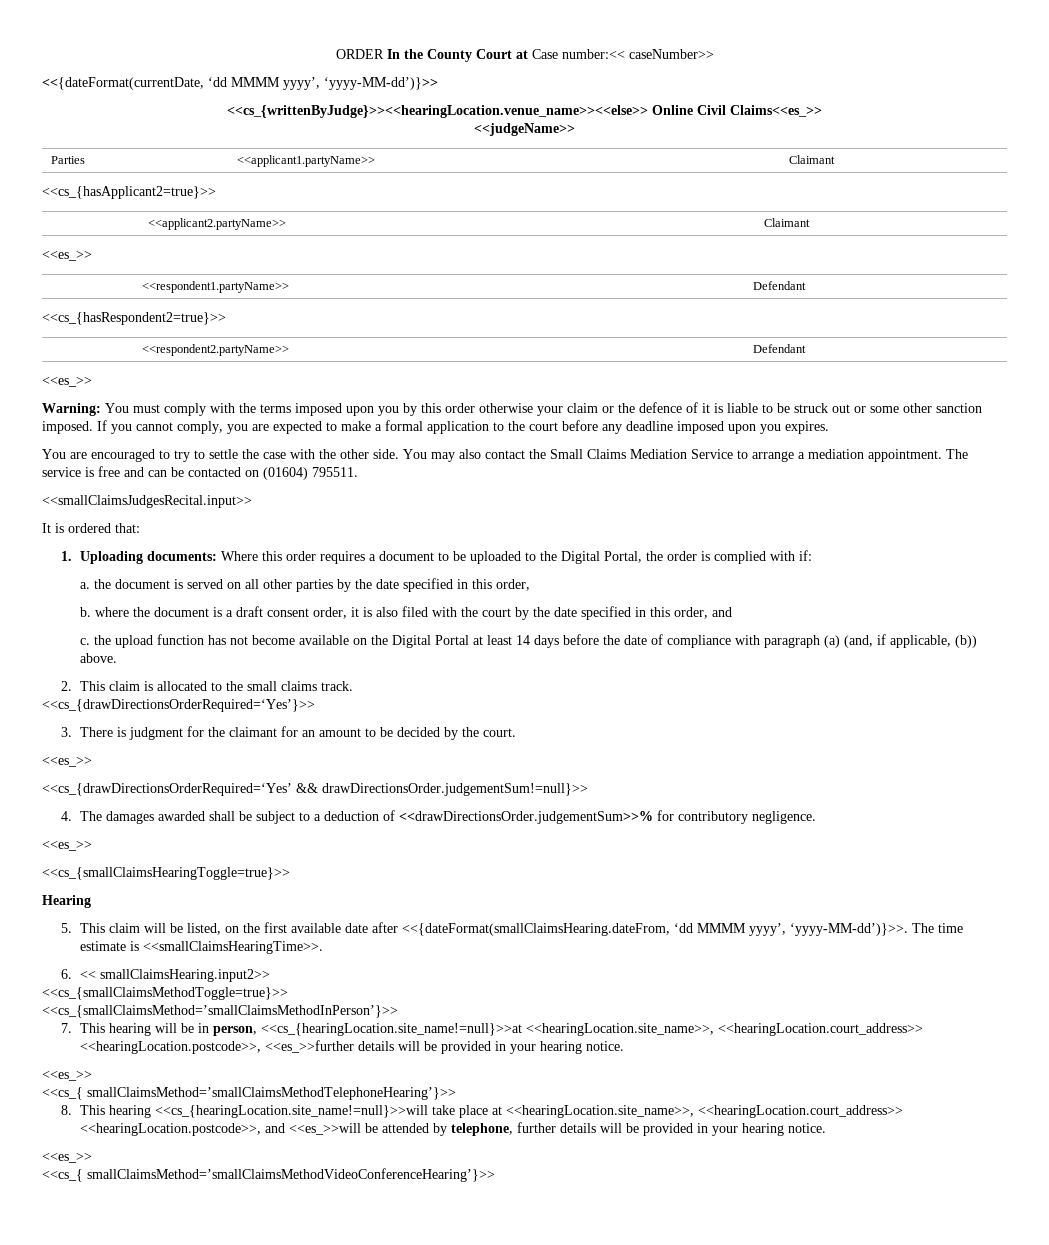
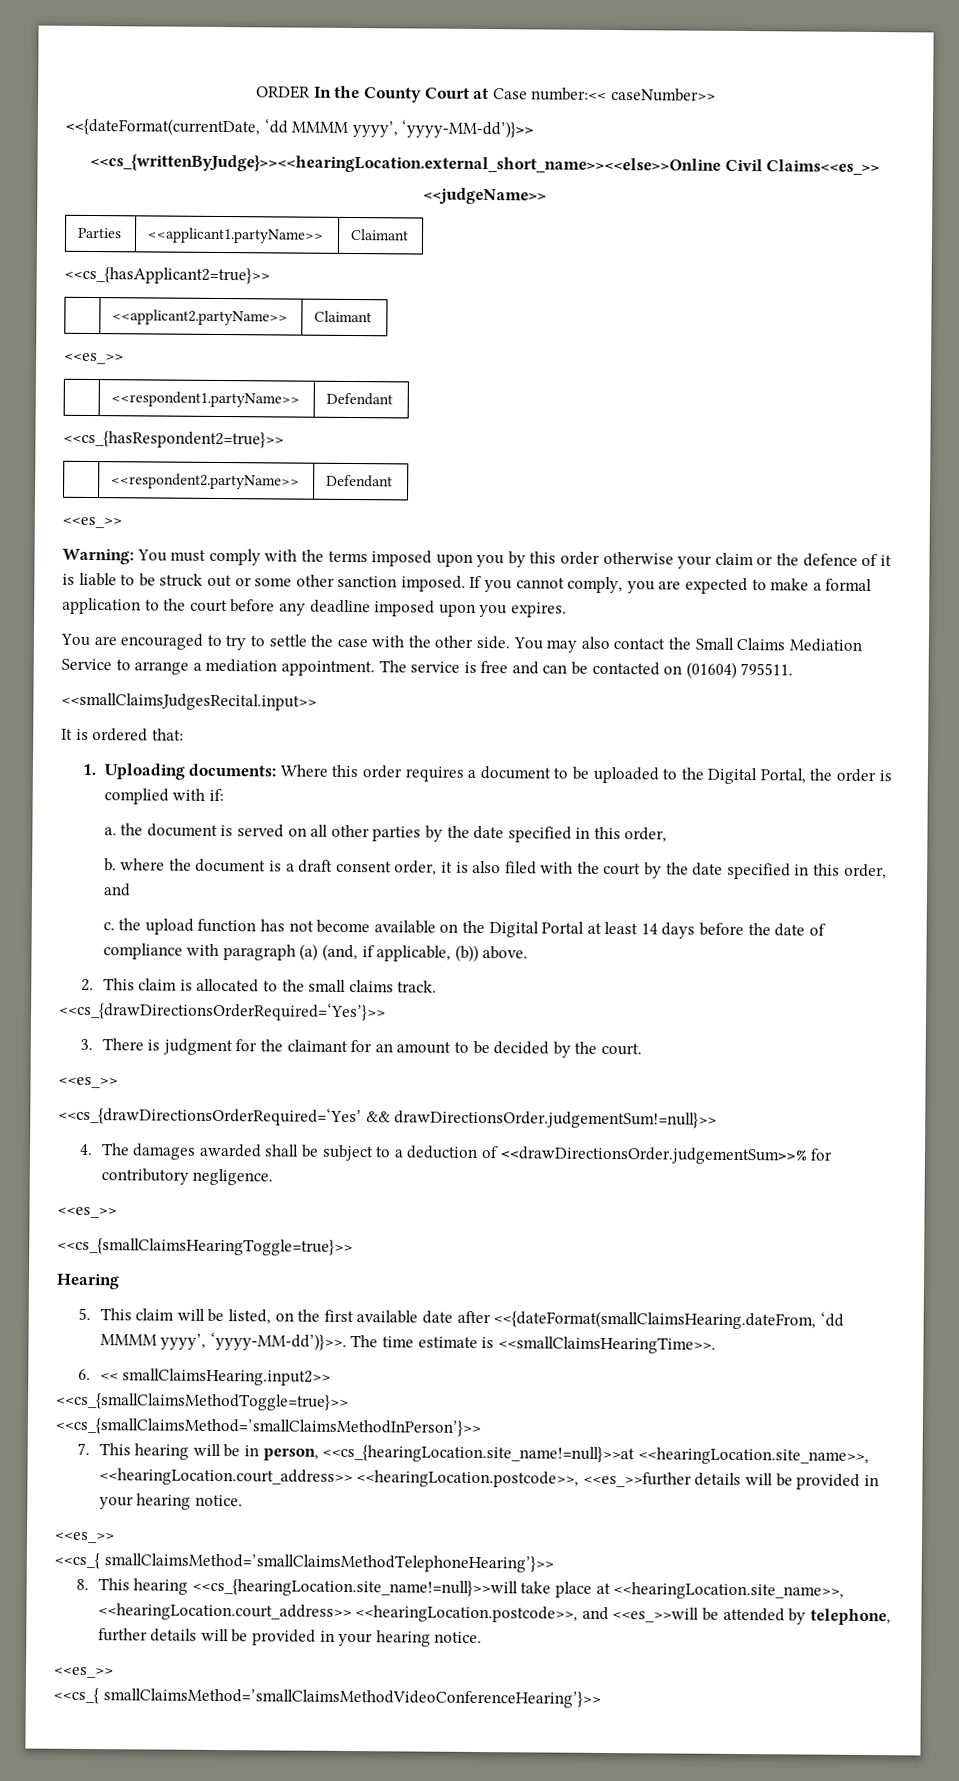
- <<cs_{writtenByJudge}>><<hearingLocation.venue_name>><<else>> Online Civil Claims<<es_>>
+ <<cs_{writtenByJudge}>><<hearingLocation.external_short_name>><<else>>Online Civil Claims<<es_>>

